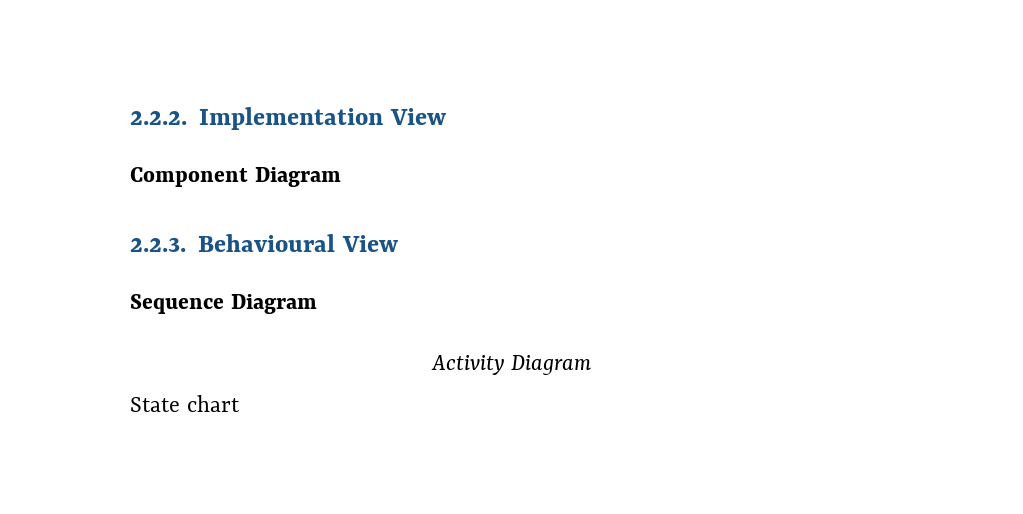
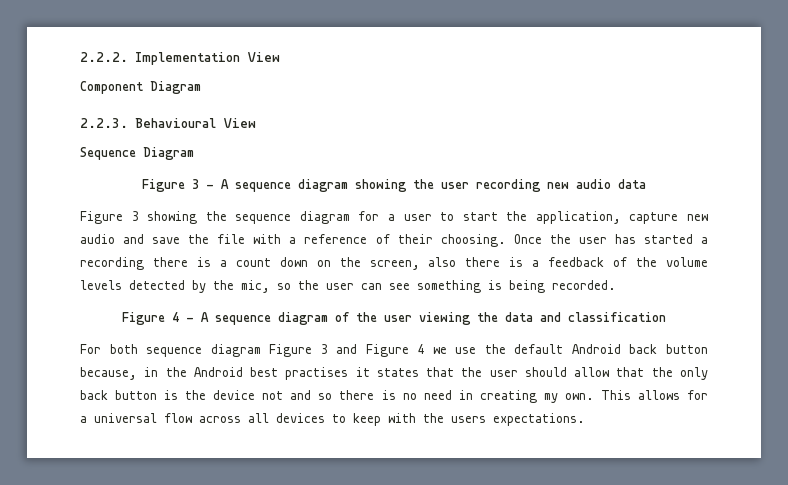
- Activity Diagram
- State chart
+ Figure 3 - A sequence diagram showing the user recording new audio data
+ Figure 3 showing the sequence diagram for a user to start the application, capture new audio and save the file with a reference of their choosing. Once the user has started a recording there is a count down on the screen, also there is a feedback of the volume levels detected by the mic, so the user can see something is being recorded.
+ Figure 4 - A sequence diagram of the user viewing the data and classification
+ For both sequence diagram Figure 3 and Figure 4 we use the default Android back button because, in the Android best practises it states that the user should allow that the only back button is the device not and so there is no need in creating my own. This allows for a universal flow across all devices to keep with the users expectations.

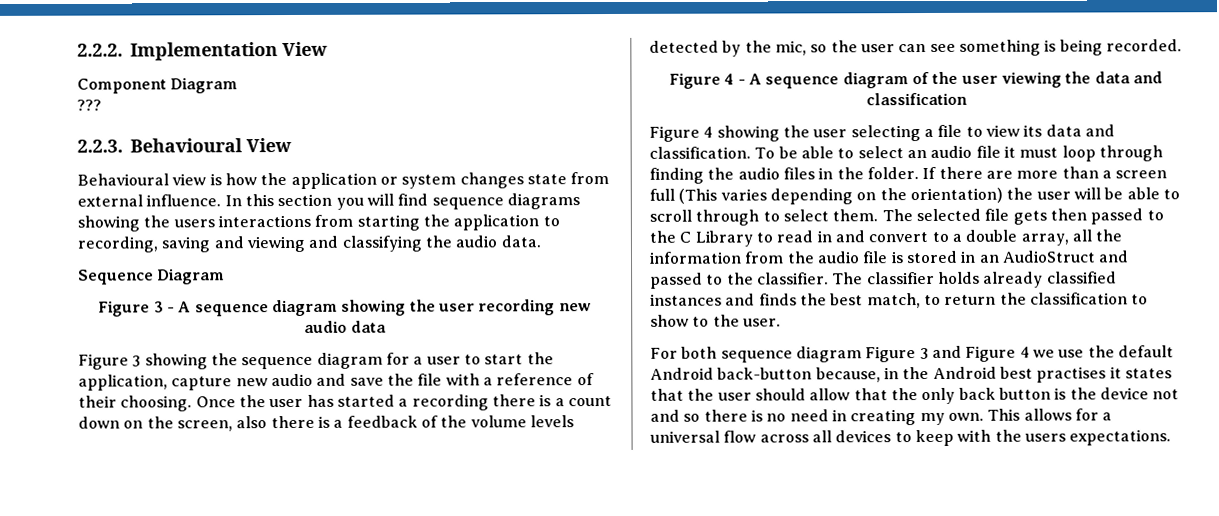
+ ???
+ Behavioural view is how the application or system changes state from external influence. In this section you will find sequence diagrams showing the users interactions from starting the application to recording, saving and viewing and classifying the audio data.
+ Figure 4 showing the user selecting a file to view its data and classification. To be able to select an audio file it must loop through finding the audio files in the folder. If there are more than a screen full (This varies depending on the orientation) the user will be able to scroll through to select them. The selected file gets then passed to the C Library to read in and convert to a double array, all the information from the audio file is stored in an AudioStruct and passed to the classifier. The classifier holds already classified instances and finds the best match, to return the classification to show to the user.
- For both sequence diagram Figure 3 and Figure 4 we use the default Android back button because, in the Android best practises it states that the user should allow that the only back button is the device not and so there is no need in creating my own.
+ For both sequence diagram Figure 3 and Figure 4 we use the default Android back-button because, in the Android best practises it states that the user should allow that the only back button is the device not and so there is no need in creating my own.

